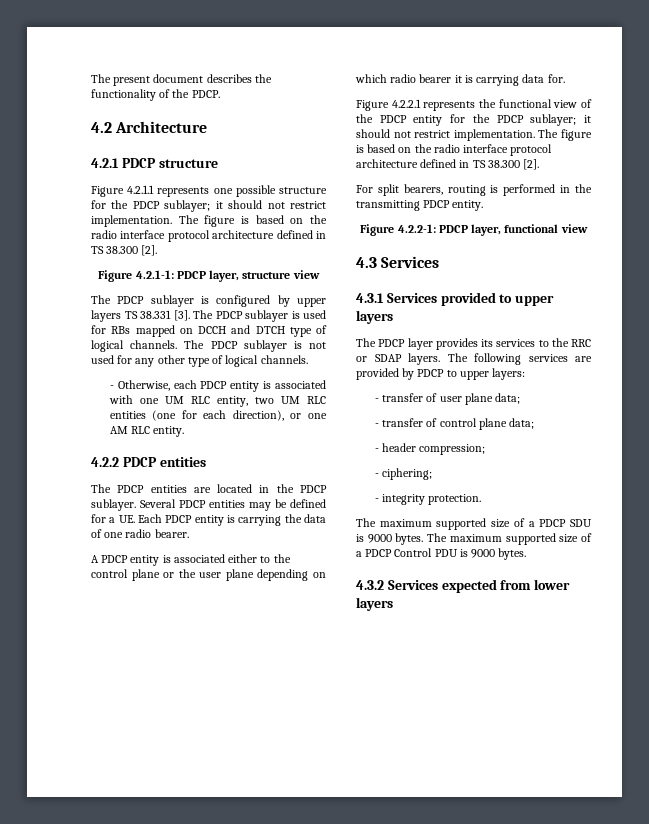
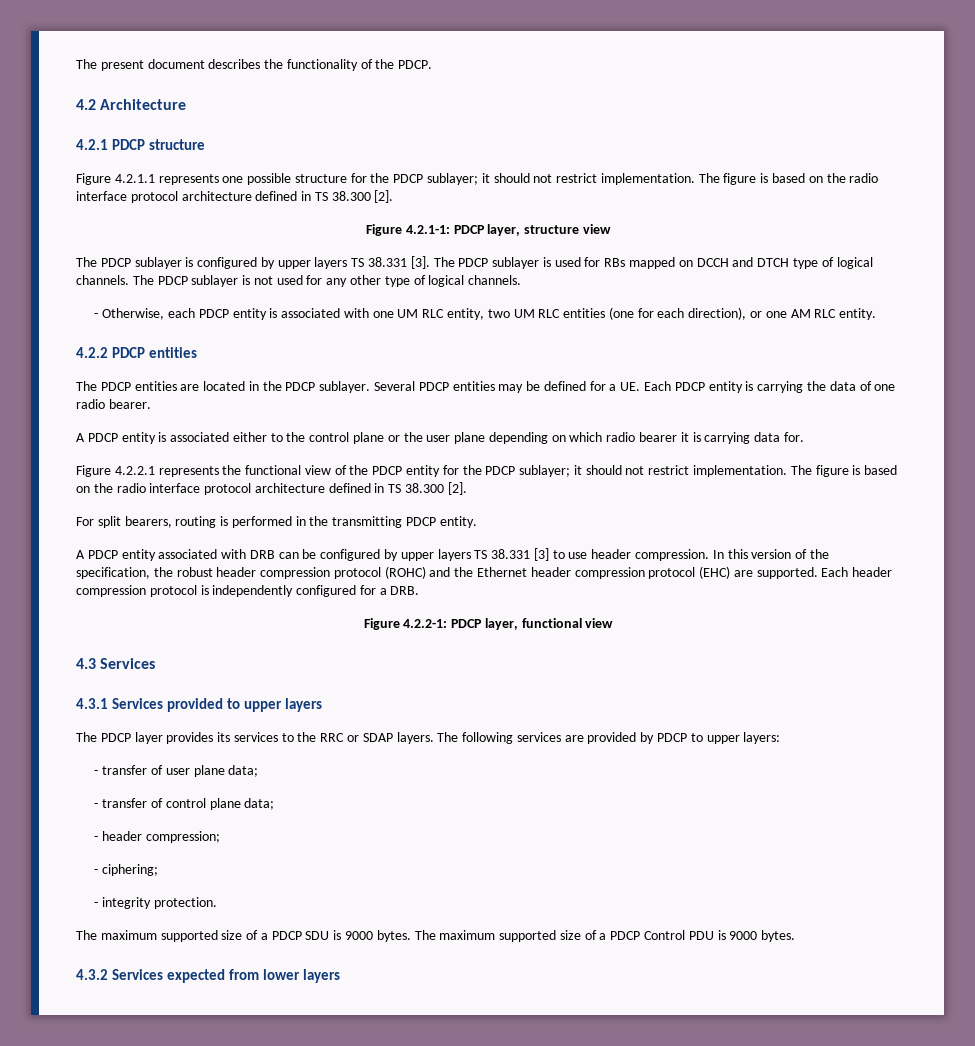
+ A PDCP entity associated with DRB can be configured by upper layers TS 38.331 [3] to use header compression. In this version of the specification, the robust header compression protocol (ROHC) and the Ethernet header compression protocol (EHC) are supported. Each header compression protocol is independently configured for a DRB.

